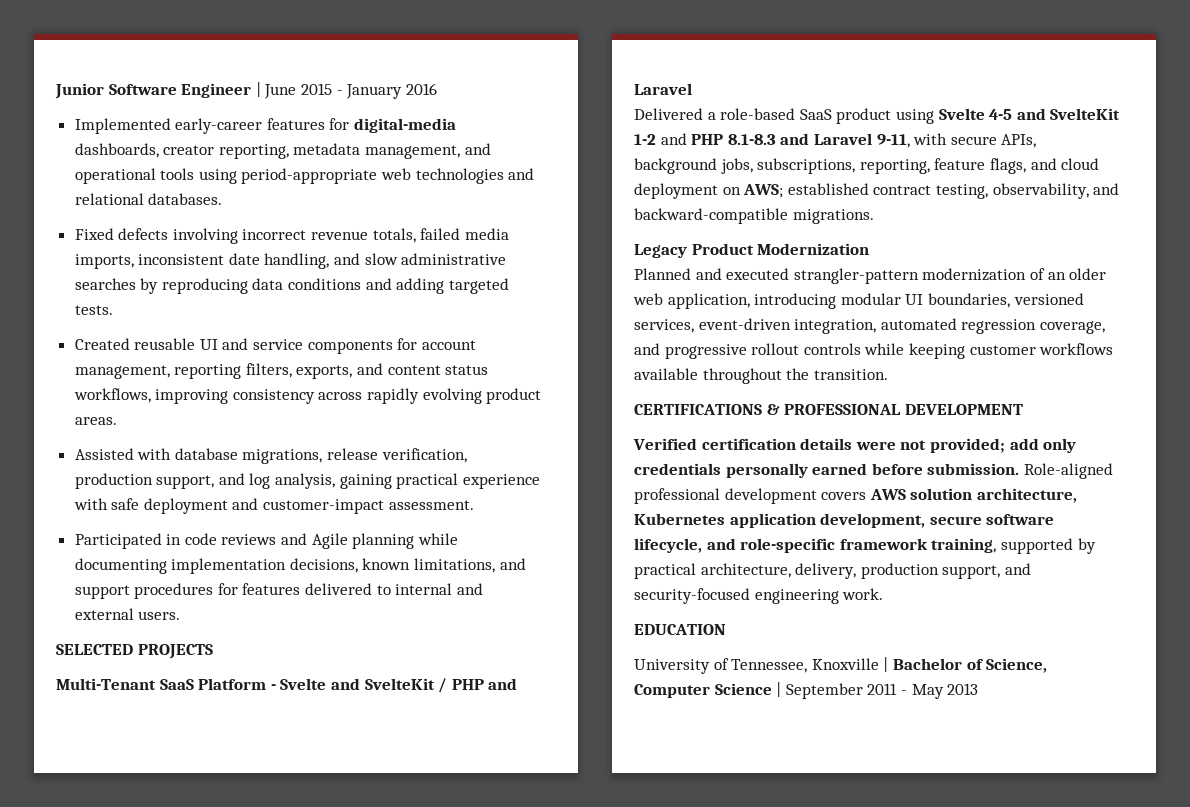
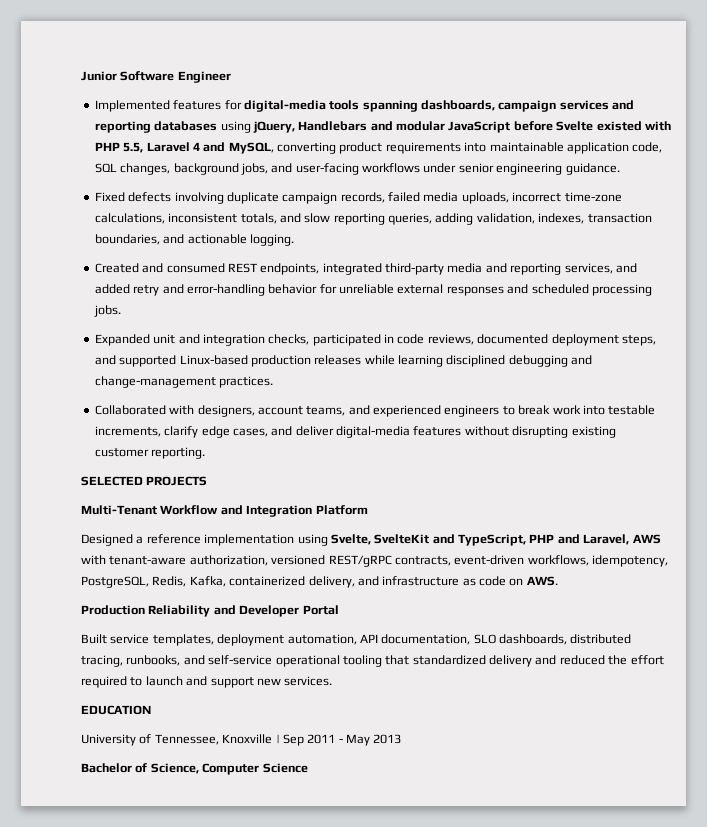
- Junior Software Engineer | June 2015 - January 2016
+ Junior Software Engineer
- Implemented early-career features for digital-media dashboards, creator reporting, metadata management, and operational tools using period-appropriate web technologies and relational databases.
- Fixed defects involving incorrect revenue totals, failed media imports, inconsistent date handling, and slow administrative searches by reproducing data conditions and adding targeted tests.
- Created reusable UI and service components for account management, reporting filters, exports, and content status workflows, improving consistency across rapidly evolving product areas.
- Assisted with database migrations, release verification, production support, and log analysis, gaining practical experience with safe deployment and customer-impact assessment.
- Participated in code reviews and Agile planning while documenting implementation decisions, known limitations, and support procedures for features delivered to internal and external users.
+ Implemented features for digital-media tools spanning dashboards, campaign services and reporting databases using jQuery, Handlebars and modular JavaScript before Svelte existed with PHP 5.5, Laravel 4 and MySQL, converting product requirements into maintainable application code, SQL changes, background jobs, and user-facing workflows under senior engineering guidance.
+ Fixed defects involving duplicate campaign records, failed media uploads, incorrect time-zone calculations, inconsistent totals, and slow reporting queries, adding validation, indexes, transaction boundaries, and actionable logging.
+ Created and consumed REST endpoints, integrated third-party media and reporting services, and added retry and error-handling behavior for unreliable external responses and scheduled processing jobs.
+ Expanded unit and integration checks, participated in code reviews, documented deployment steps, and supported Linux-based production releases while learning disciplined debugging and change-management practices.
+ Collaborated with designers, account teams, and experienced engineers to break work into testable increments, clarify edge cases, and deliver digital-media features without disrupting existing customer reporting.
  SELECTED PROJECTS
- Multi-Tenant SaaS Platform - Svelte and SvelteKit / PHP and Laravel
- Delivered a role-based SaaS product using Svelte 4-5 and SvelteKit 1-2 and PHP 8.1-8.3 and Laravel 9-11, with secure APIs, background jobs, subscriptions, reporting, feature flags, and cloud deployment on AWS; established contract testing, observability, and backward-compatible migrations.
- Legacy Product Modernization
- Planned and executed strangler-pattern modernization of an older web application, introducing modular UI boundaries, versioned services, event-driven integration, automated regression coverage, and progressive rollout controls while keeping customer workflows available throughout the transition.
- CERTIFICATIONS & PROFESSIONAL DEVELOPMENT
- Verified certification details were not provided; add only credentials personally earned before submission. Role-aligned professional development covers AWS solution architecture, Kubernetes application development, secure software lifecycle, and role-specific framework training, supported by practical architecture, delivery, production support, and security-focused engineering work.
+ Multi-Tenant Workflow and Integration Platform
+ Designed a reference implementation using Svelte, SvelteKit and TypeScript, PHP and Laravel, AWS with tenant-aware authorization, versioned REST/gRPC contracts, event-driven workflows, idempotency, PostgreSQL, Redis, Kafka, containerized delivery, and infrastructure as code on AWS.
+ Production Reliability and Developer Portal
+ Built service templates, deployment automation, API documentation, SLO dashboards, distributed tracing, runbooks, and self-service operational tooling that standardized delivery and reduced the effort required to launch and support new services.
- University of Tennessee, Knoxville | Bachelor of Science, Computer Science | September 2011 - May 2013
+ University of Tennessee, Knoxville | Sep 2011 - May 2013
+ Bachelor of Science, Computer Science

